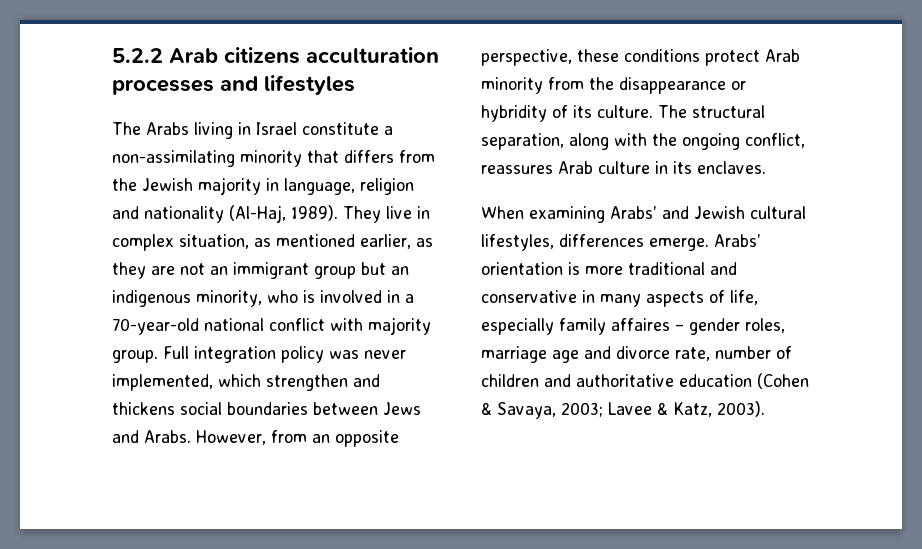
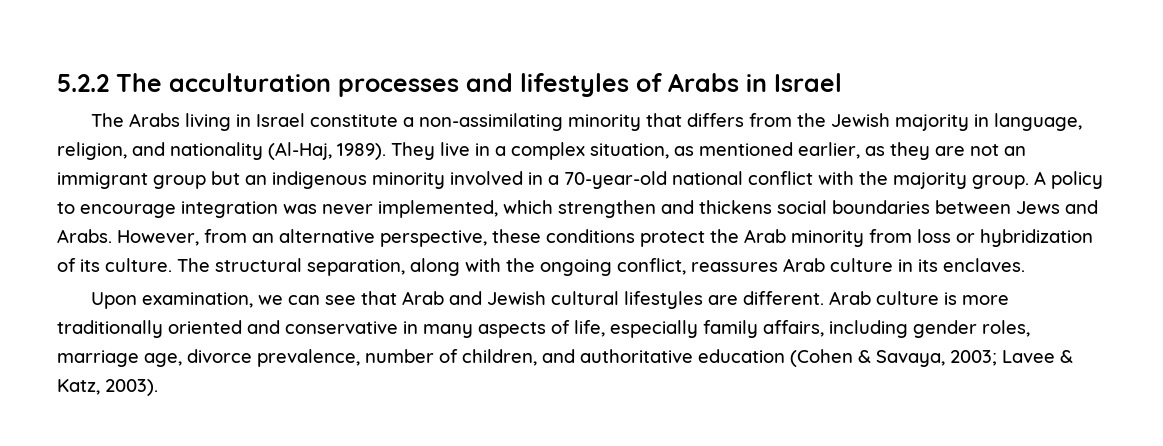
- 5.2.2 Arab citizens acculturation processes and lifestyles
+ 5.2.2 The acculturation processes and lifestyles of Arabs in Israel
- The Arabs living in Israel constitute a non-assimilating minority that differs from the Jewish majority in language, religion and nationality (Al-Haj, 1989).
+ The Arabs living in Israel constitute a non-assimilating minority that differs from the Jewish majority in language, religion, and nationality (Al-Haj, 1989).
- They live in complex situation, as mentioned earlier, as they are not an immigrant group but an indigenous minority, who is involved in a 70-year-old national conflict with majority group.
+ They live in a complex situation, as mentioned earlier, as they are not an immigrant group but an indigenous minority involved in a 70-year-old national conflict with the majority group.
- Full integration policy was never implemented, which strengthen and thickens social boundaries between Jews and Arabs.
+ A policy to encourage integration was never implemented, which strengthen and thickens social boundaries between Jews and Arabs.
- However, from an opposite perspective, these conditions protect Arab minority from the disappearance or hybridity of its culture.
+ However, from an alternative perspective, these conditions protect the Arab minority from loss or hybridization of its culture.
- When examining Arabs’ and Jewish cultural lifestyles, differences emerge. Arabs’ orientation is more traditional and conservative in many aspects of life, especially family affaires – gender roles, marriage age and divorce rate, number of children and authoritative education (Cohen & Savaya, 2003; Lavee & Katz, 2003).
+ Upon examination, we can see that Arab and Jewish cultural lifestyles are different. Arab culture is more traditionally oriented and conservative in many aspects of life, especially family affairs, including gender roles, marriage age, divorce prevalence, number of children, and authoritative education (Cohen & Savaya, 2003; Lavee & Katz, 2003).

